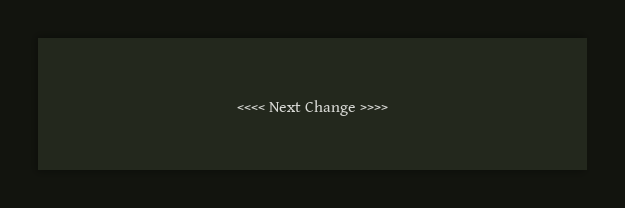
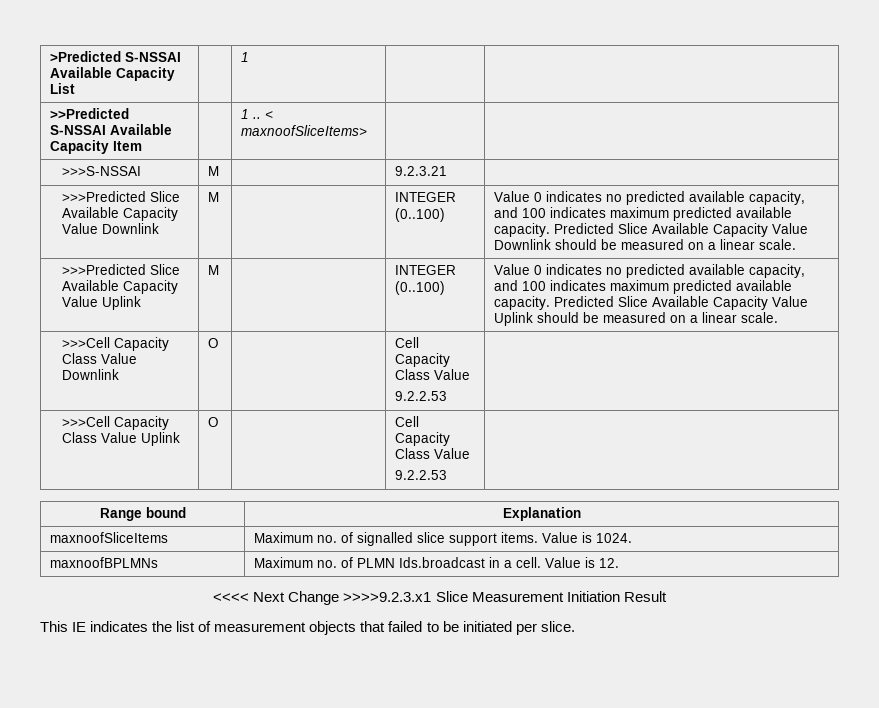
- <<<< Next Change >>>>
+ >Predicted S-NSSAI Available Capacity List | | 1 | |
+ >>Predicted S-NSSAI Available Capacity Item | | 1 .. < maxnoofSliceItems> | |
+ >>>S-NSSAI | M | | 9.2.3.21 |
+ >>>Predicted Slice Available Capacity Value Downlink | M | | INTEGER (0..100) | Value 0 indicates no predicted available capacity, and 100 indicates maximum predicted available capacity. Predicted Slice Available Capacity Value Downlink should be measured on a linear scale.
+ >>>Predicted Slice Available Capacity Value Uplink | M | | INTEGER (0..100) | Value 0 indicates no predicted available capacity, and 100 indicates maximum predicted available capacity. Predicted Slice Available Capacity Value Uplink should be measured on a linear scale.
+ >>>Cell Capacity Class Value Downlink | O | | Cell Capacity Class Value
+ 9.2.2.53 |
+ >>>Cell Capacity Class Value Uplink | O | | Cell Capacity Class Value
+ 9.2.2.53 |
+ Range bound | Explanation
+ maxnoofSliceItems | Maximum no. of signalled slice support items. Value is 1024.
+ maxnoofBPLMNs | Maximum no. of PLMN Ids.broadcast in a cell. Value is 12.
+ <<<< Next Change >>>>9.2.3.x1 Slice Measurement Initiation Result
+ This IE indicates the list of measurement objects that failed to be initiated per slice.

